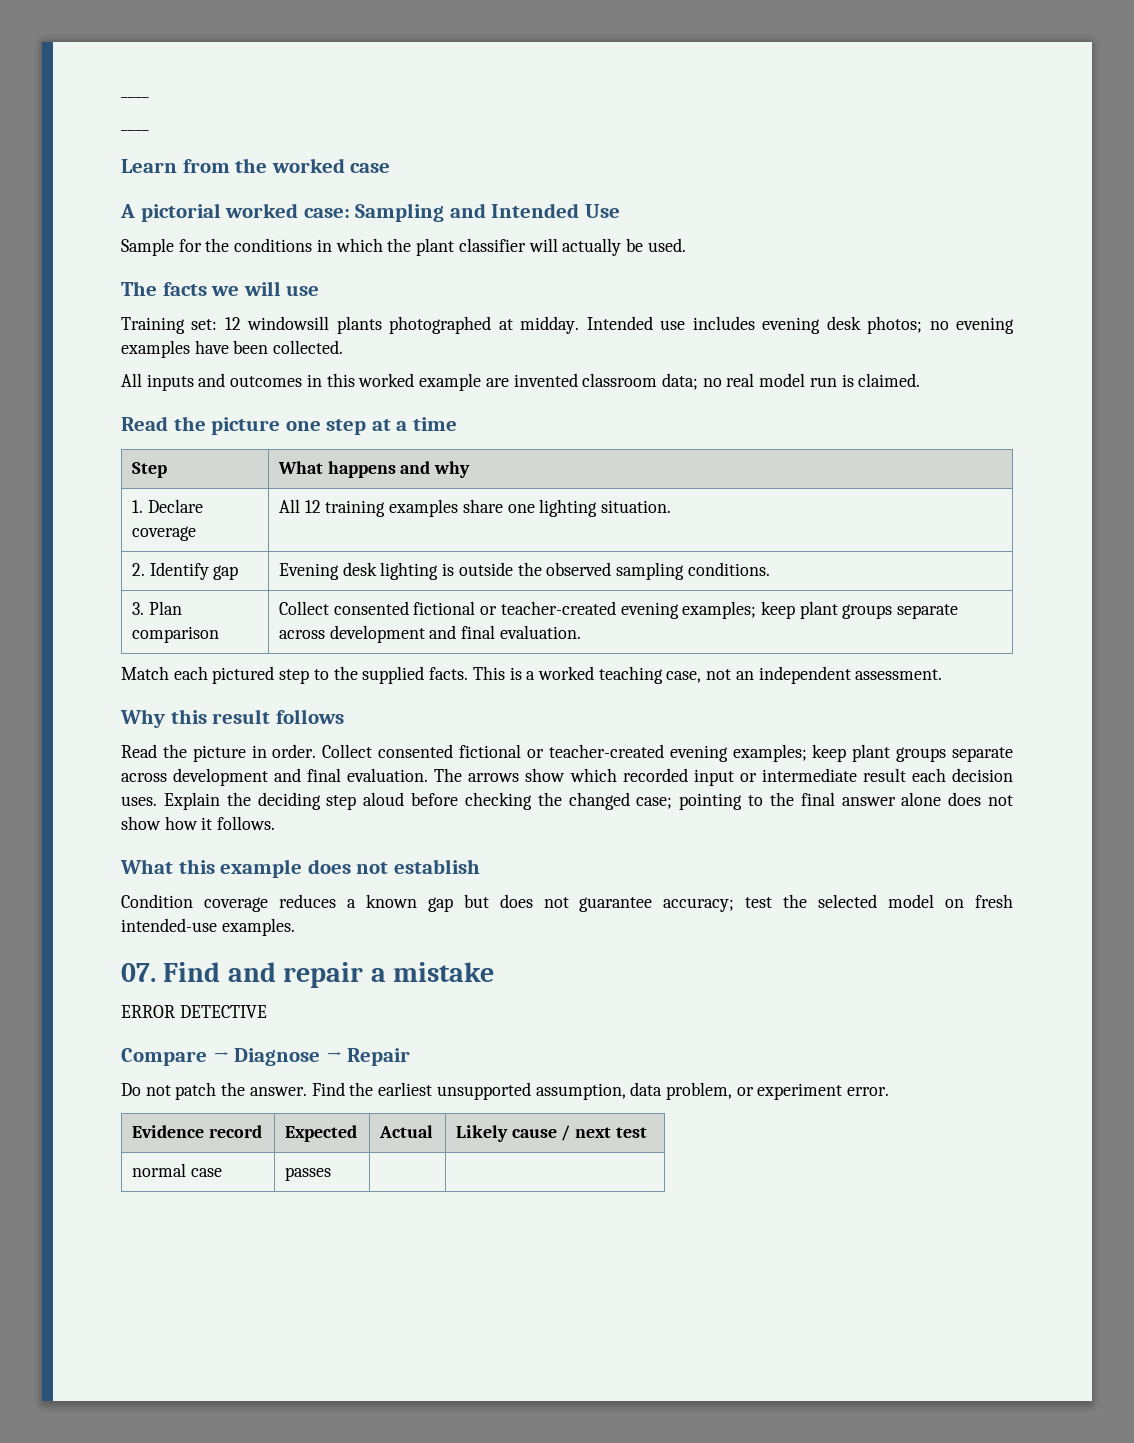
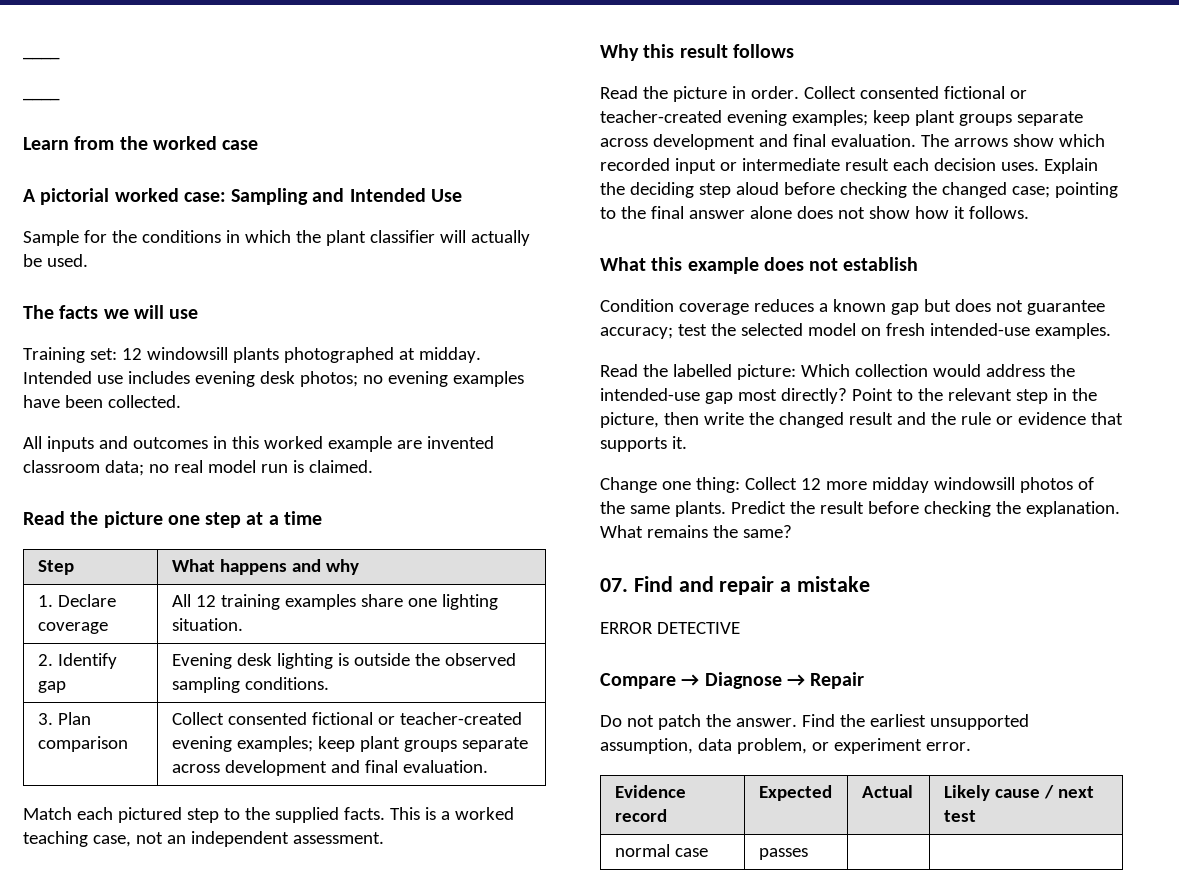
+ Read the labelled picture: Which collection would address the intended-use gap most directly? Point to the relevant step in the picture, then write the changed result and the rule or evidence that supports it.
+ Change one thing: Collect 12 more midday windowsill photos of the same plants. Predict the result before checking the explanation. What remains the same?

